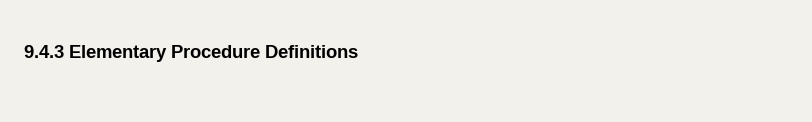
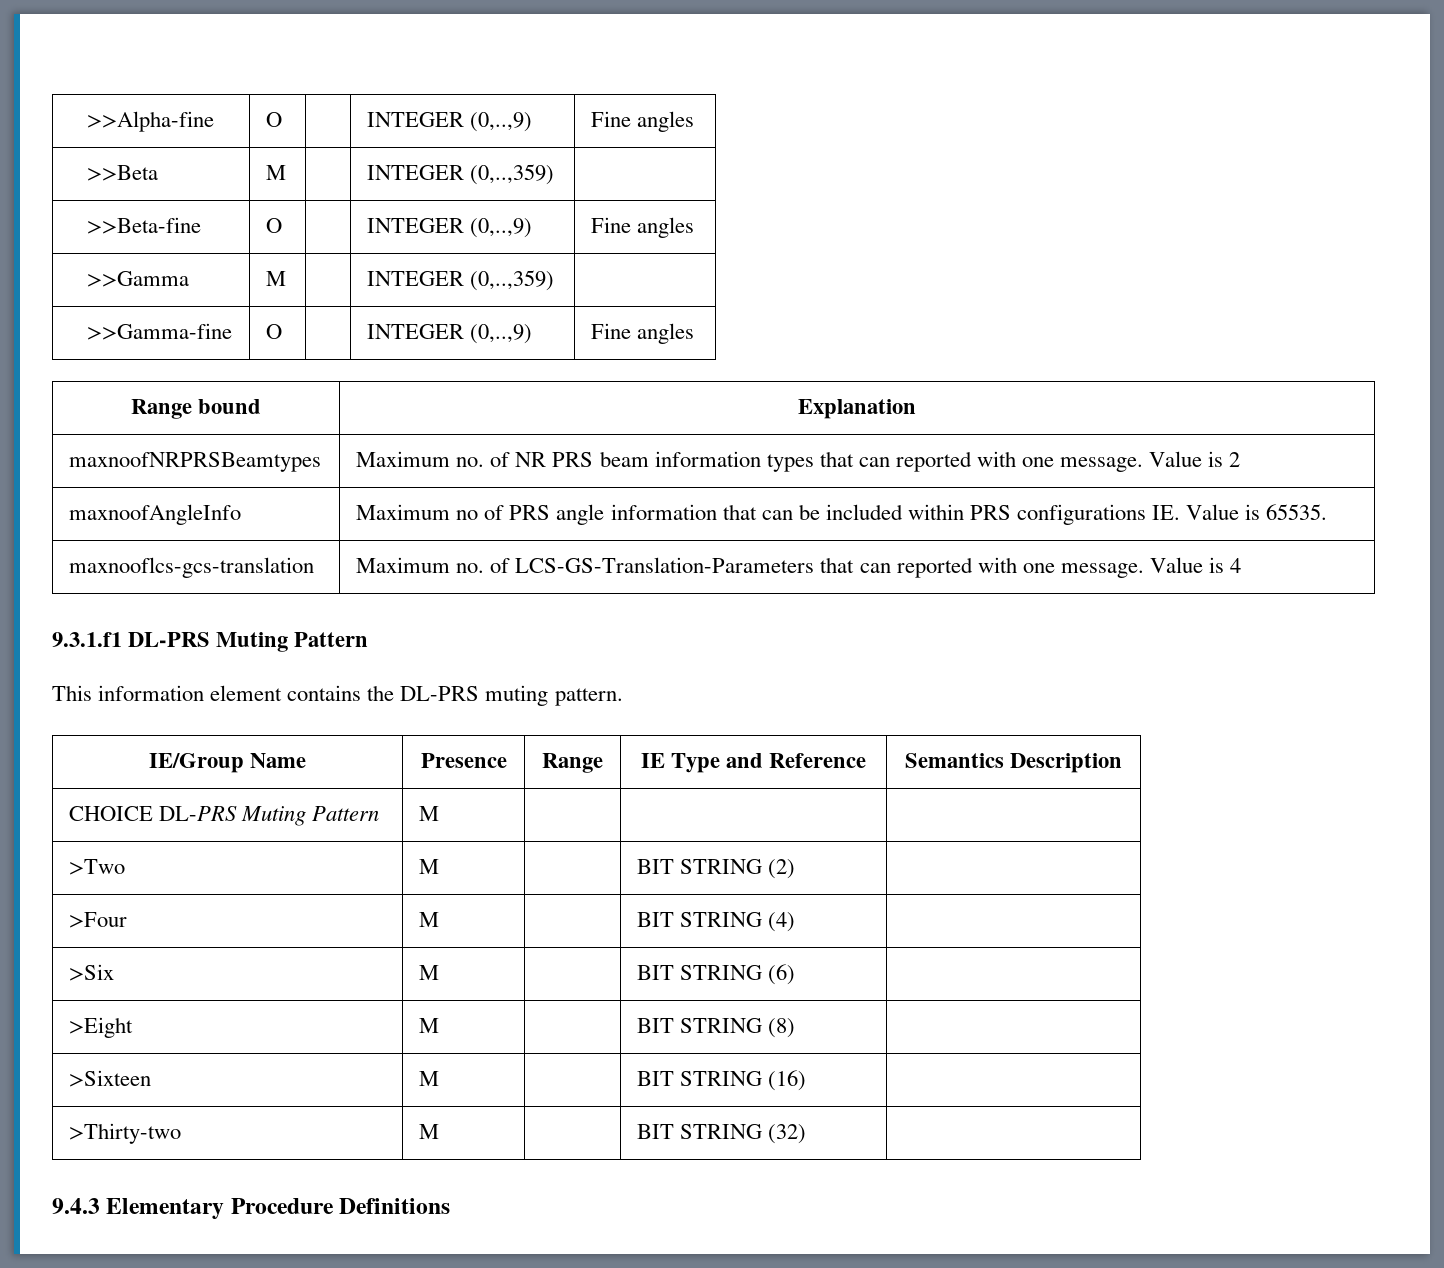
+ >>Alpha-fine | O | | INTEGER (0,..,9) | Fine angles
+ >>Beta | M | | INTEGER (0,..,359) |
+ >>Beta-fine | O | | INTEGER (0,..,9) | Fine angles
+ >>Gamma | M | | INTEGER (0,..,359) |
+ >>Gamma-fine | O | | INTEGER (0,..,9) | Fine angles
+ Range bound | Explanation
+ maxnoofNRPRSBeamtypes | Maximum no. of NR PRS beam information types that can reported with one message. Value is 2
+ maxnoofAngleInfo | Maximum no of PRS angle information that can be included within PRS configurations IE. Value is 65535.
+ maxnooflcs-gcs-translation | Maximum no. of LCS-GS-Translation-Parameters that can reported with one message. Value is 4
+ 9.3.1.f1 DL-PRS Muting Pattern
+ This information element contains the DL-PRS muting pattern.
+ IE/Group Name | Presence | Range | IE Type and Reference | Semantics Description
+ CHOICE DL-PRS Muting Pattern | M | | |
+ >Two | M | | BIT STRING (2) |
+ >Four | M | | BIT STRING (4) |
+ >Six | M | | BIT STRING (6) |
+ >Eight | M | | BIT STRING (8) |
+ >Sixteen | M | | BIT STRING (16) |
+ >Thirty-two | M | | BIT STRING (32) |

